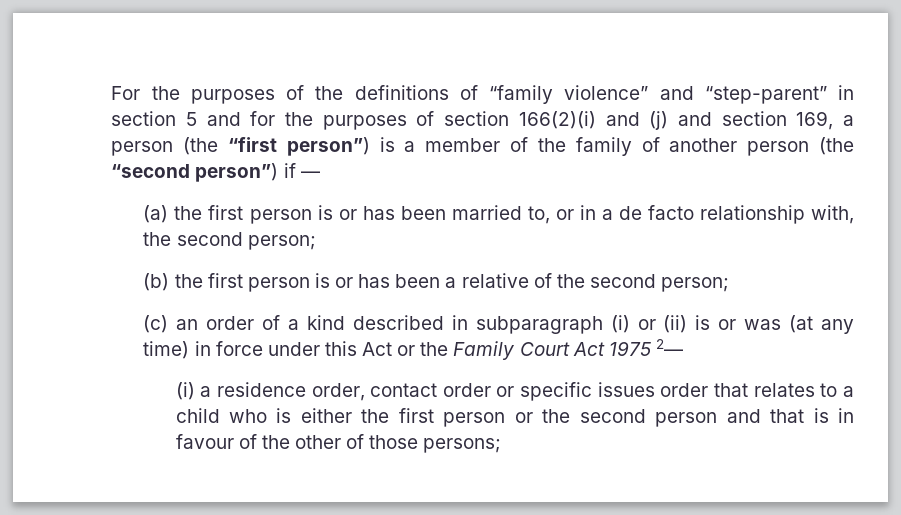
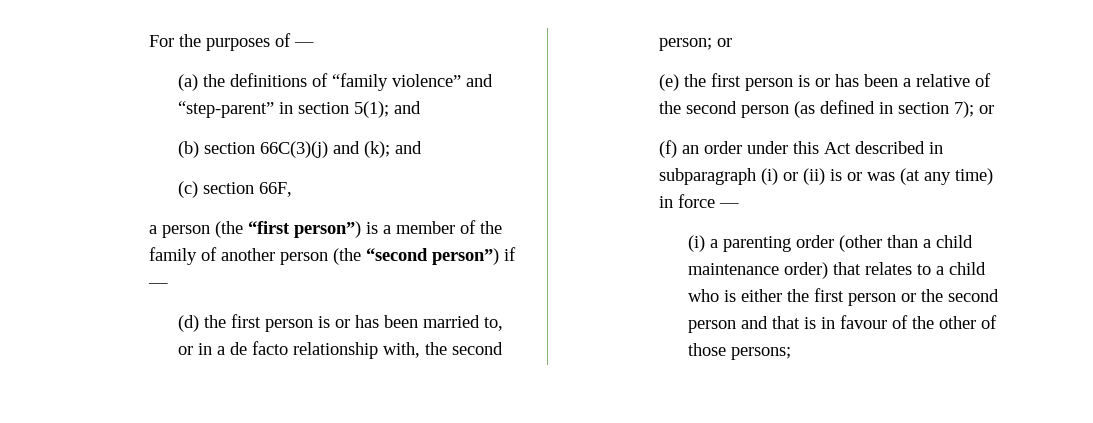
- For the purposes of the definitions of “family violence” and “step-parent” in section 5 and for the purposes of section 166(2)(i) and (j) and section 169, a person (the “first person”) is a member of the family of another person (the “second person”) if —
+ For the purposes of —
+ (a) the definitions of “family violence” and “step-parent” in section 5(1); and
+ (b) section 66C(3)(j) and (k); and
+ (c) section 66F,
+ a person (the “first person”) is a member of the family of another person (the “second person”) if —
- (a) the first person is or has been married to, or in a de facto relationship with, the second person;
- (b) the first person is or has been a relative of the second person;
- (c) an order of a kind described in subparagraph (i) or (ii) is or was (at any time) in force under this Act or the Family Court Act 1975 2—
- (i) a residence order, contact order or specific issues order that relates to a child who is either the first person or the second person and that is in favour of the other of those persons;
+ (d) the first person is or has been married to, or in a de facto relationship with, the second person; or
+ (e) the first person is or has been a relative of the second person (as defined in section 7); or
+ (f) an order under this Act described in subparagraph (i) or (ii) is or was (at any time) in force —
+ (i) a parenting order (other than a child maintenance order) that relates to a child who is either the first person or the second person and that is in favour of the other of those persons;

